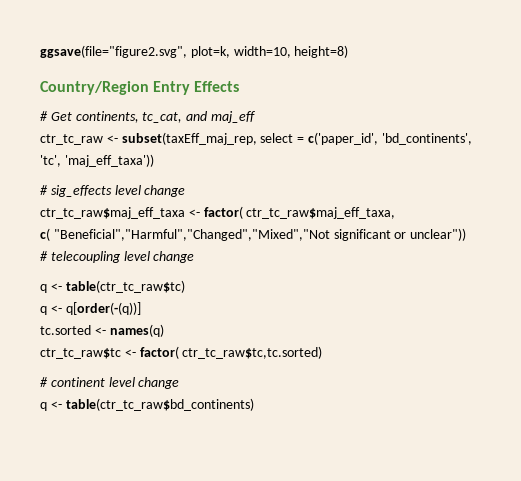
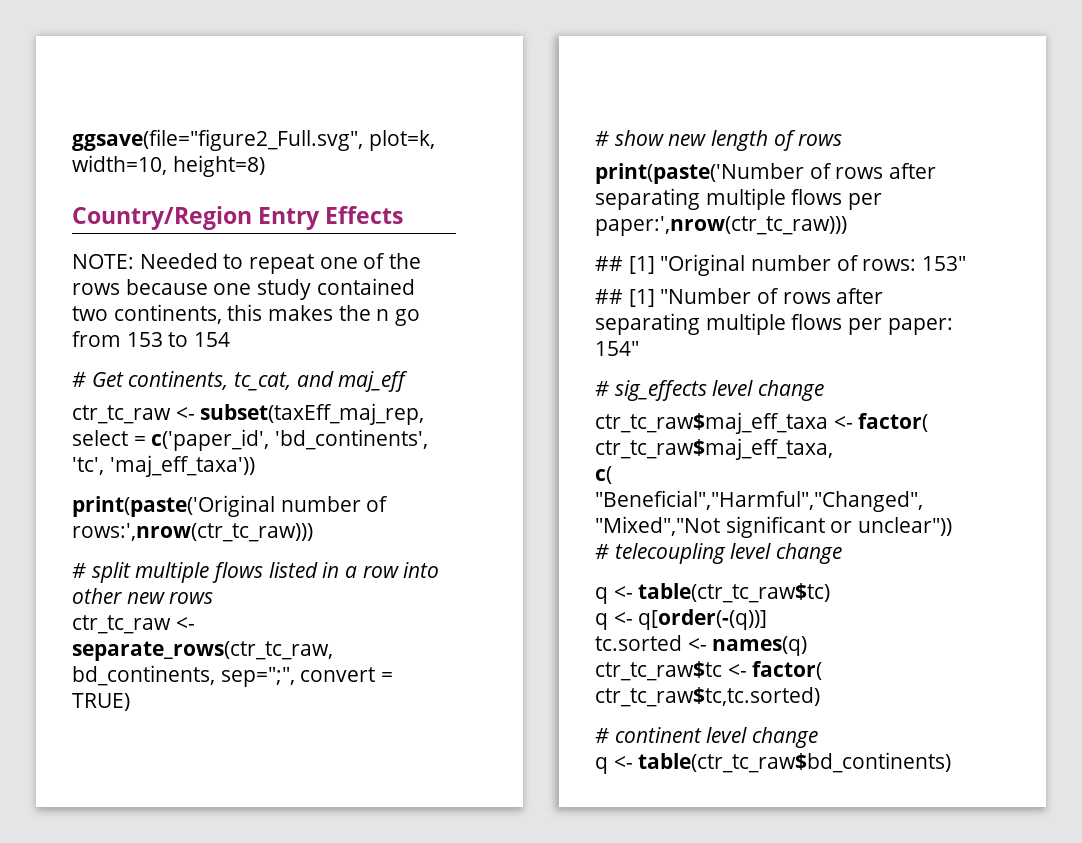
- ggsave(file="figure2.svg", plot=k, width=10, height=8)
+ ggsave(file="figure2_Full.svg", plot=k, width=10, height=8)
+ NOTE: Needed to repeat one of the rows because one study contained two continents, this makes the n go from 153 to 154
+ print(paste('Original number of rows:',nrow(ctr_tc_raw)))
+ # split multiple flows listed in a row into other new rows
+ ctr_tc_raw <- separate_rows(ctr_tc_raw, bd_continents, sep=";", convert = TRUE)
+ # show new length of rows
+ print(paste('Number of rows after separating multiple flows per paper:',nrow(ctr_tc_raw)))
+ ## [1] "Original number of rows: 153"
+ ## [1] "Number of rows after separating multiple flows per paper: 154"

